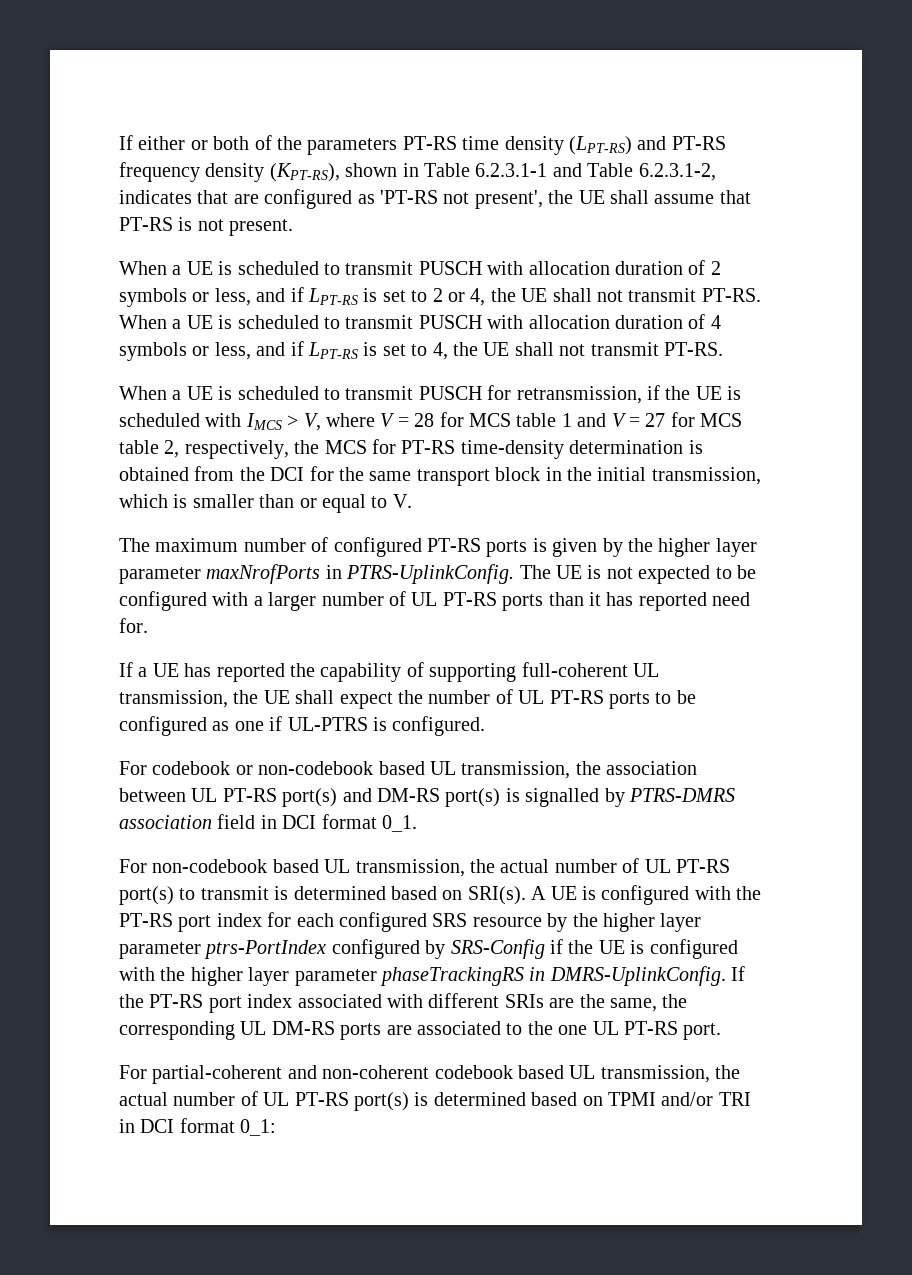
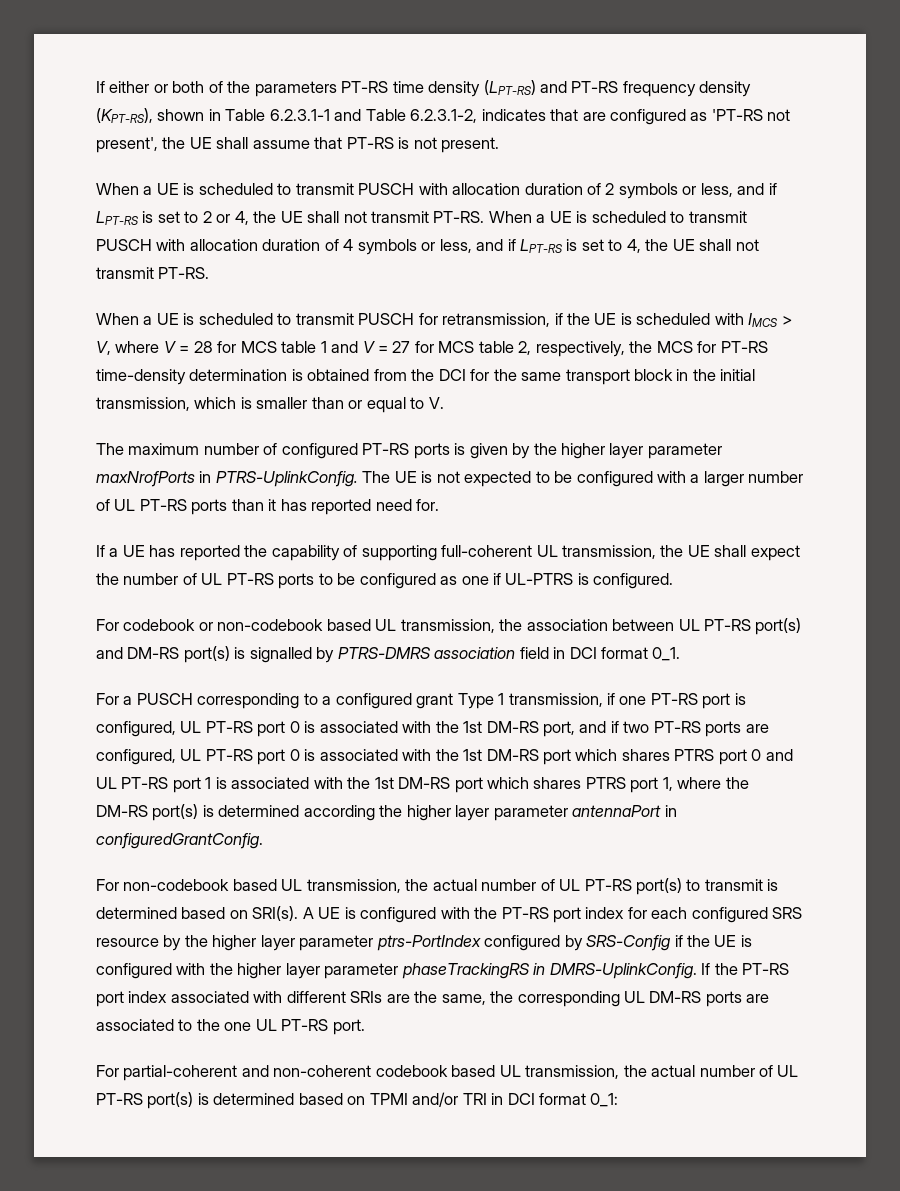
+ For a PUSCH corresponding to a configured grant Type 1 transmission, if one PT-RS port is configured, UL PT-RS port 0 is associated with the 1st DM-RS port, and if two PT-RS ports are configured, UL PT-RS port 0 is associated with the 1st DM-RS port which shares PTRS port 0 and UL PT-RS port 1 is associated with the 1st DM-RS port which shares PTRS port 1, where the DM-RS port(s) is determined according the higher layer parameter antennaPort in configuredGrantConfig.

